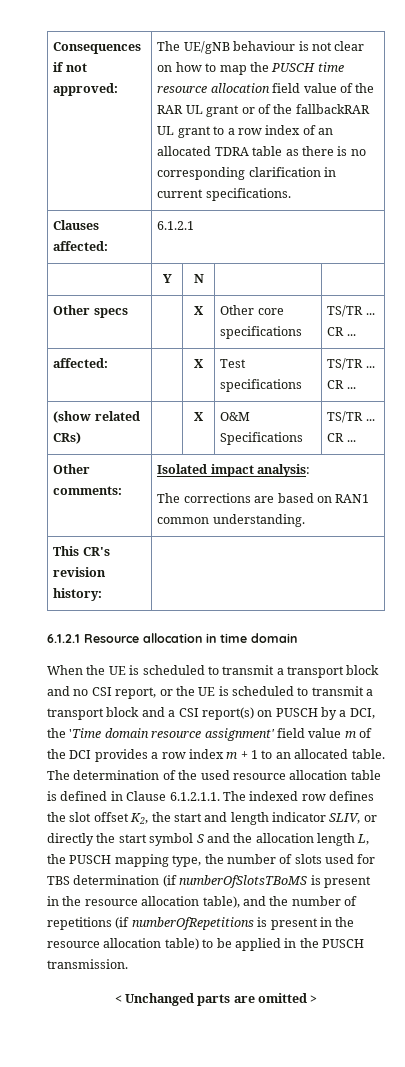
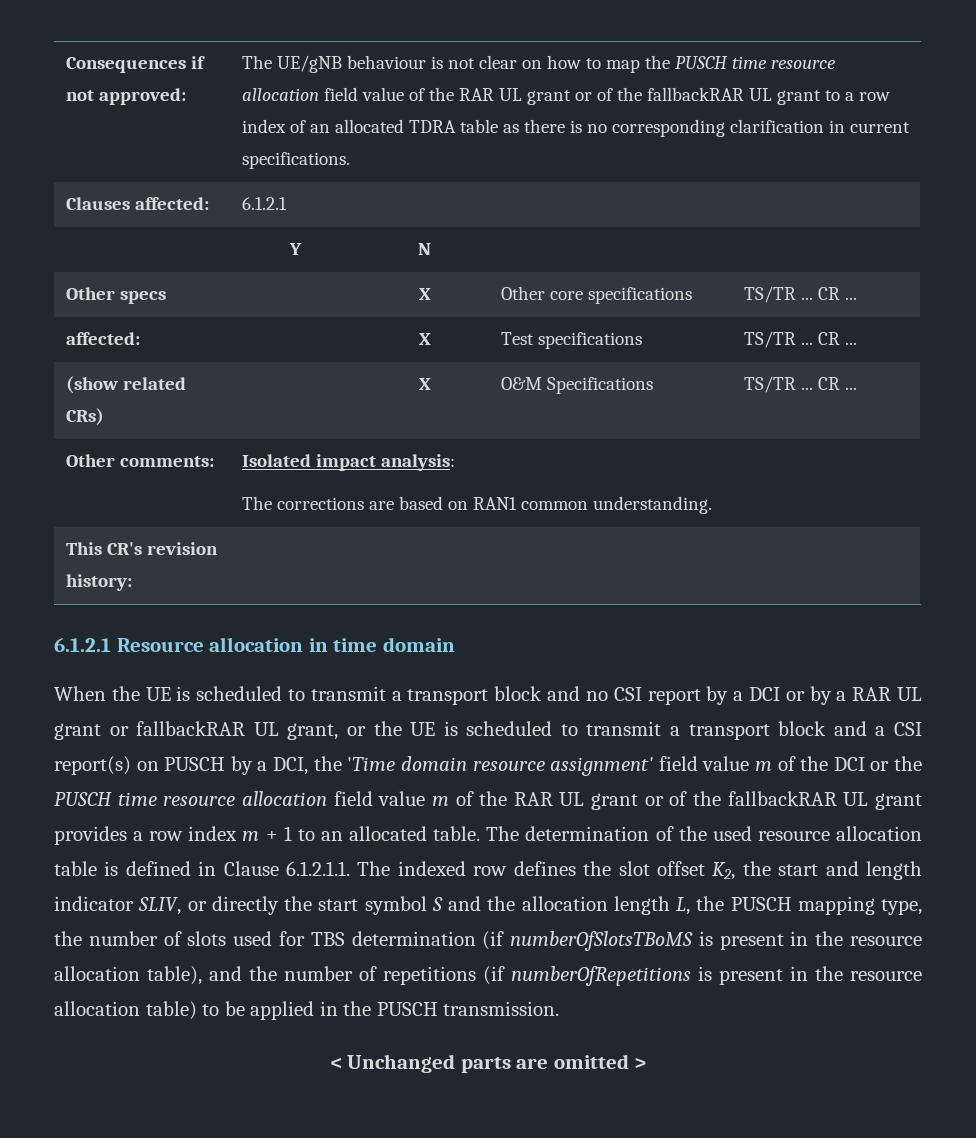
- When the UE is scheduled to transmit a transport block and no CSI report, or the UE is scheduled to transmit a transport block and a CSI report(s) on PUSCH by a DCI, the 'Time domain resource assignment' field value m of the DCI provides a row index m + 1 to an allocated table.
+ When the UE is scheduled to transmit a transport block and no CSI report by a DCI or by a RAR UL grant or fallbackRAR UL grant, or the UE is scheduled to transmit a transport block and a CSI report(s) on PUSCH by a DCI, the 'Time domain resource assignment' field value m of the DCI or the PUSCH time resource allocation field value m of the RAR UL grant or of the fallbackRAR UL grant provides a row index m + 1 to an allocated table.

